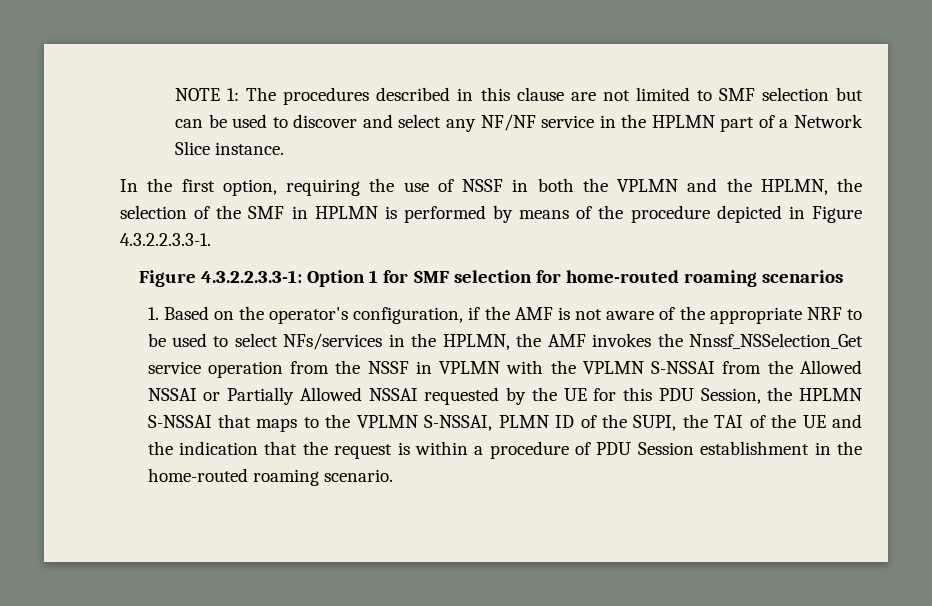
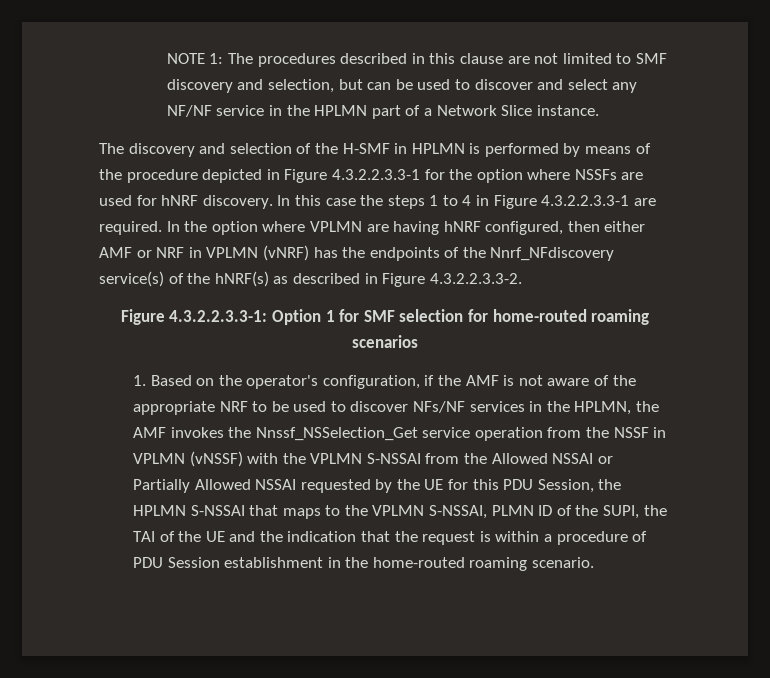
- NOTE 1: The procedures described in this clause are not limited to SMF selection but can be used to discover and select any NF/NF service in the HPLMN part of a Network Slice instance.
+ NOTE 1: The procedures described in this clause are not limited to SMF discovery and selection, but can be used to discover and select any NF/NF service in the HPLMN part of a Network Slice instance.
- In the first option, requiring the use of NSSF in both the VPLMN and the HPLMN, the selection of the SMF in HPLMN is performed by means of the procedure depicted in Figure 4.3.2.2.3.3-1.
+ The discovery and selection of the H-SMF in HPLMN is performed by means of the procedure depicted in Figure 4.3.2.2.3.3-1 for the option where NSSFs are used for hNRF discovery. In this case the steps 1 to 4 in Figure 4.3.2.2.3.3-1 are required. In the option where VPLMN are having hNRF configured, then either AMF or NRF in VPLMN (vNRF) has the endpoints of the Nnrf_NFdiscovery service(s) of the hNRF(s) as described in Figure 4.3.2.2.3.3-2.
- 1. Based on the operator's configuration, if the AMF is not aware of the appropriate NRF to be used to select NFs/services in the HPLMN, the AMF invokes the Nnssf_NSSelection_Get service operation from the NSSF in VPLMN with the VPLMN S-NSSAI from the Allowed NSSAI or Partially Allowed NSSAI requested by the UE for this PDU Session, the HPLMN S-NSSAI that maps to the VPLMN S-NSSAI, PLMN ID of the SUPI, the TAI of the UE and the indication that the request is within a procedure of PDU Session establishment in the home-routed roaming scenario.
+ 1. Based on the operator's configuration, if the AMF is not aware of the appropriate NRF to be used to discover NFs/NF services in the HPLMN, the AMF invokes the Nnssf_NSSelection_Get service operation from the NSSF in VPLMN (vNSSF) with the VPLMN S-NSSAI from the Allowed NSSAI or Partially Allowed NSSAI requested by the UE for this PDU Session, the HPLMN S-NSSAI that maps to the VPLMN S-NSSAI, PLMN ID of the SUPI, the TAI of the UE and the indication that the request is within a procedure of PDU Session establishment in the home-routed roaming scenario.

